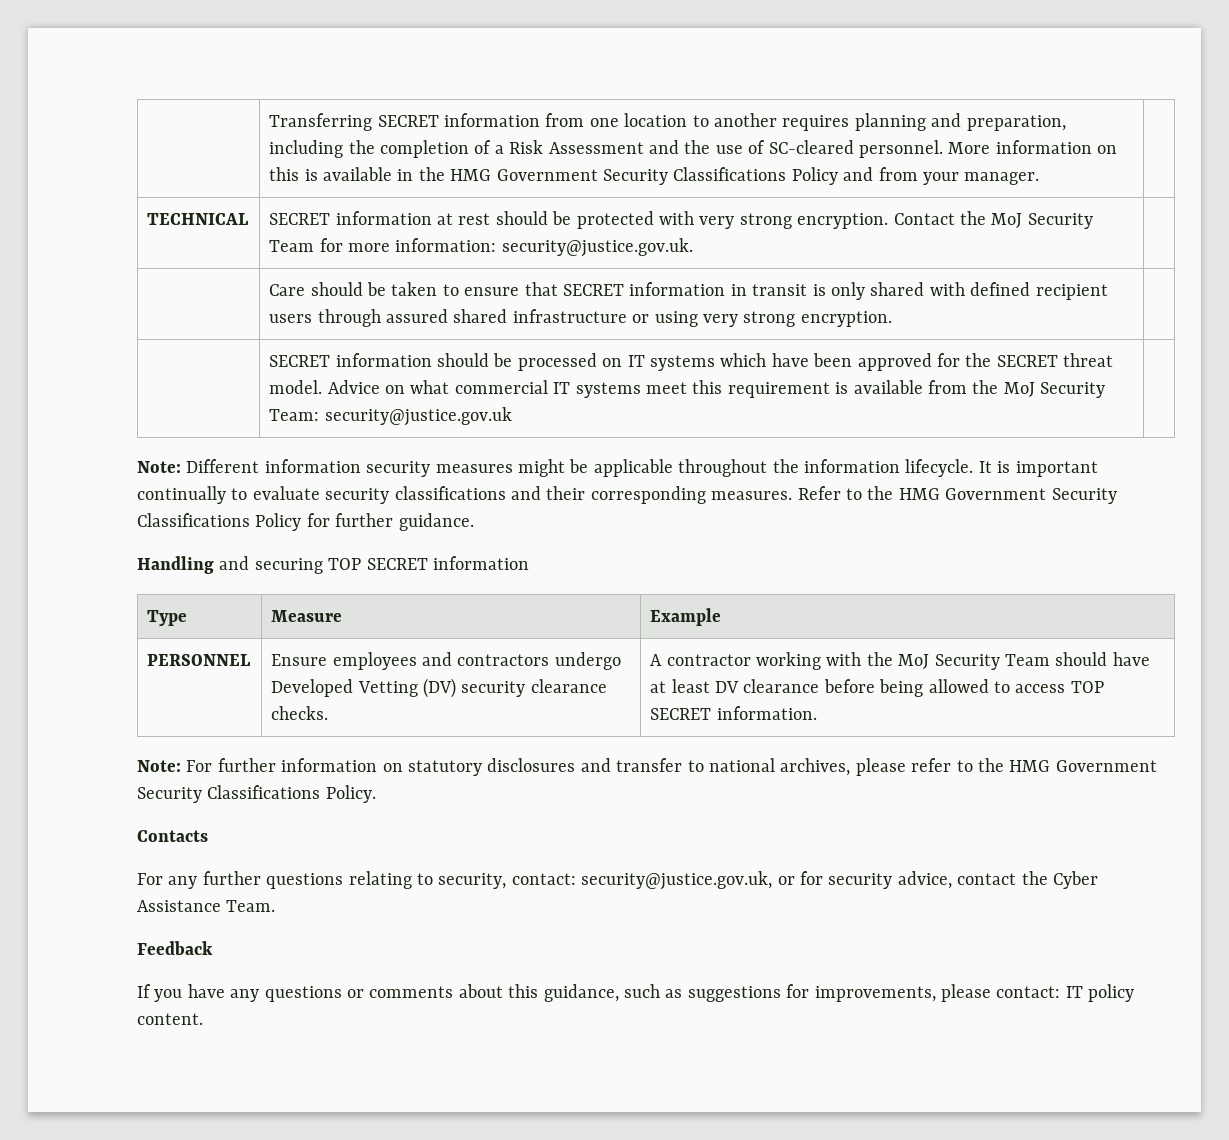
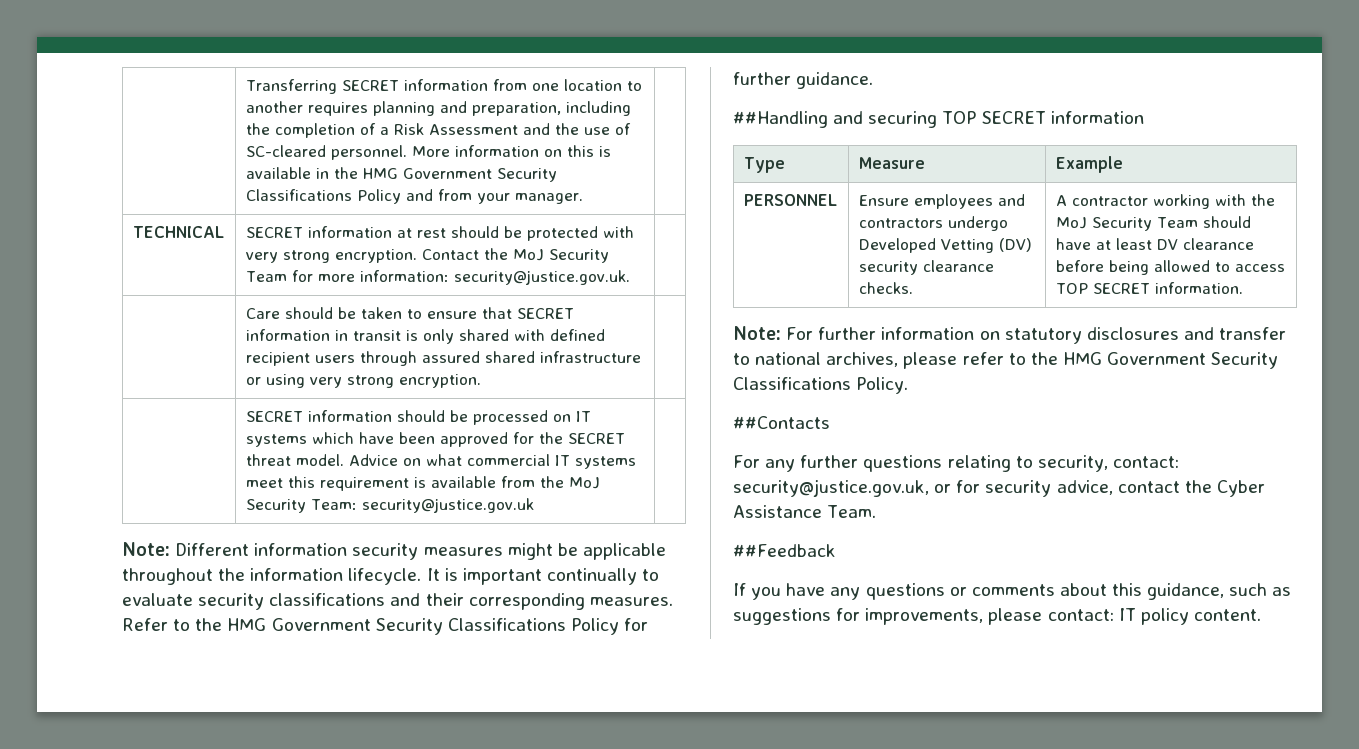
- Handling and securing TOP SECRET information
+ ##Handling and securing TOP SECRET information
- Contacts
+ ##Contacts
- Feedback
+ ##Feedback

